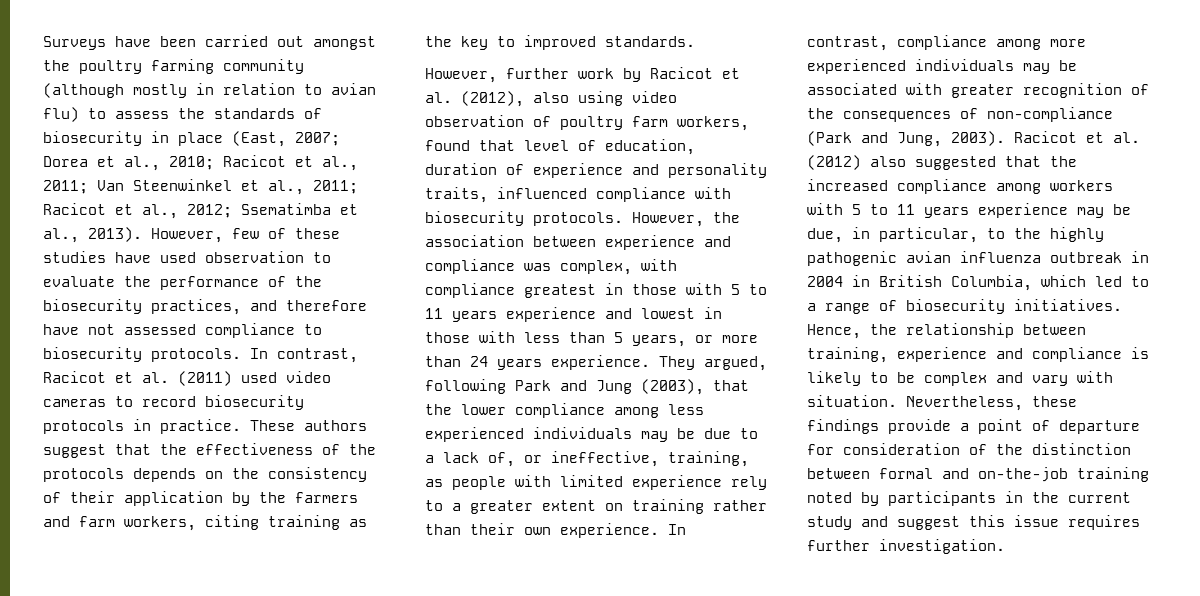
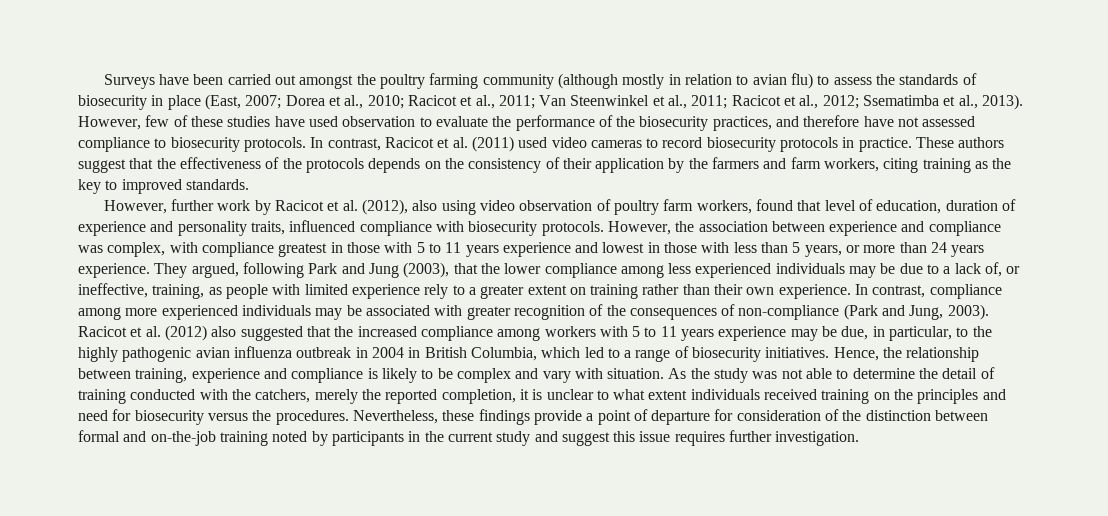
+ As the study was not able to determine the detail of training conducted with the catchers, merely the reported completion, it is unclear to what extent individuals received training on the principles and need for biosecurity versus the procedures.

